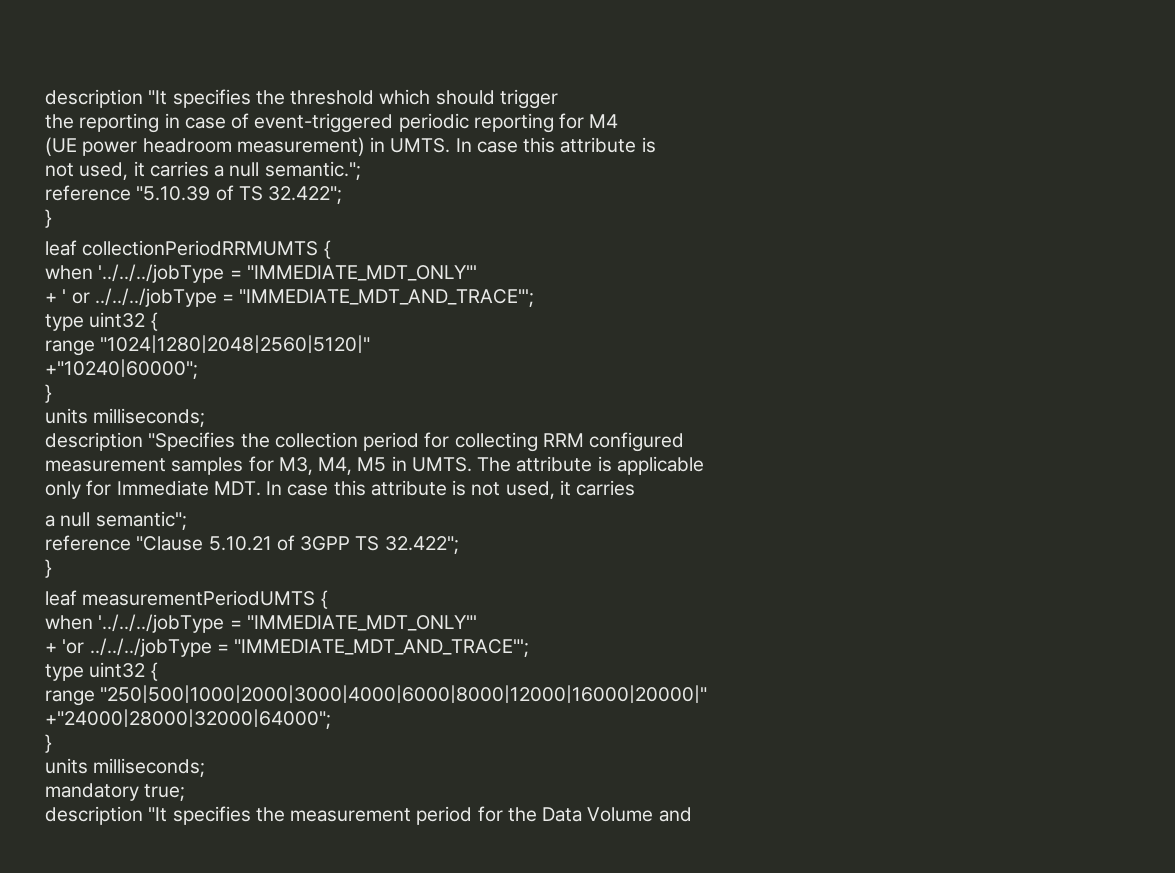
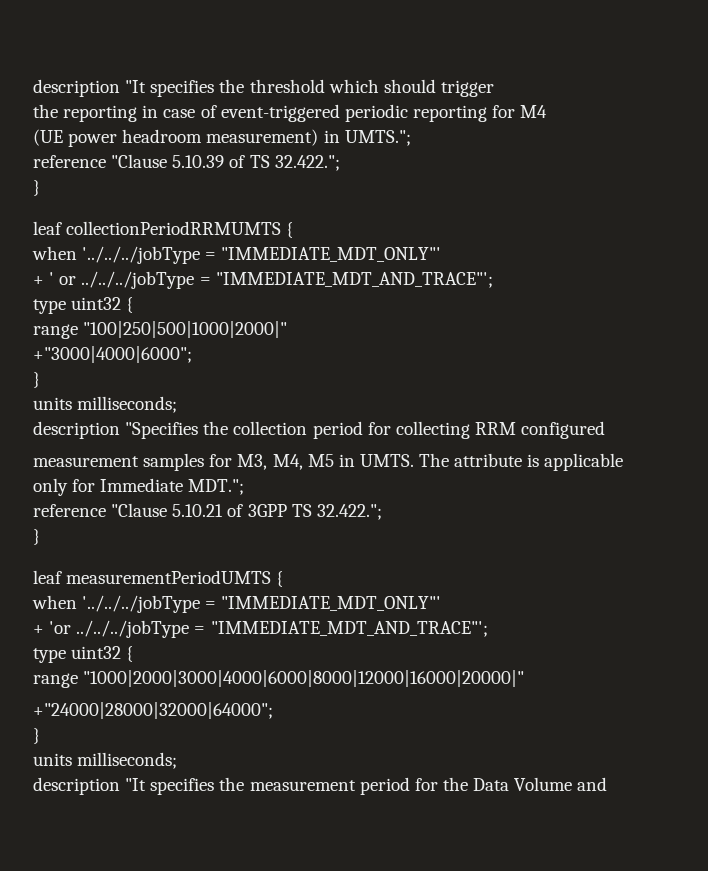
- (UE power headroom measurement) in UMTS. In case this attribute is
- not used, it carries a null semantic.";
- reference "5.10.39 of TS 32.422";
+ (UE power headroom measurement) in UMTS.";
+ reference "Clause 5.10.39 of TS 32.422.";
- range "1024|1280|2048|2560|5120|"
- +"10240|60000";
+ range "100|250|500|1000|2000|"
+ +"3000|4000|6000";
- only for Immediate MDT. In case this attribute is not used, it carries
- a null semantic";
+ only for Immediate MDT.";
- reference "Clause 5.10.21 of 3GPP TS 32.422";
+ reference "Clause 5.10.21 of 3GPP TS 32.422.";
- range "250|500|1000|2000|3000|4000|6000|8000|12000|16000|20000|"
+ range "1000|2000|3000|4000|6000|8000|12000|16000|20000|"
- mandatory true;

